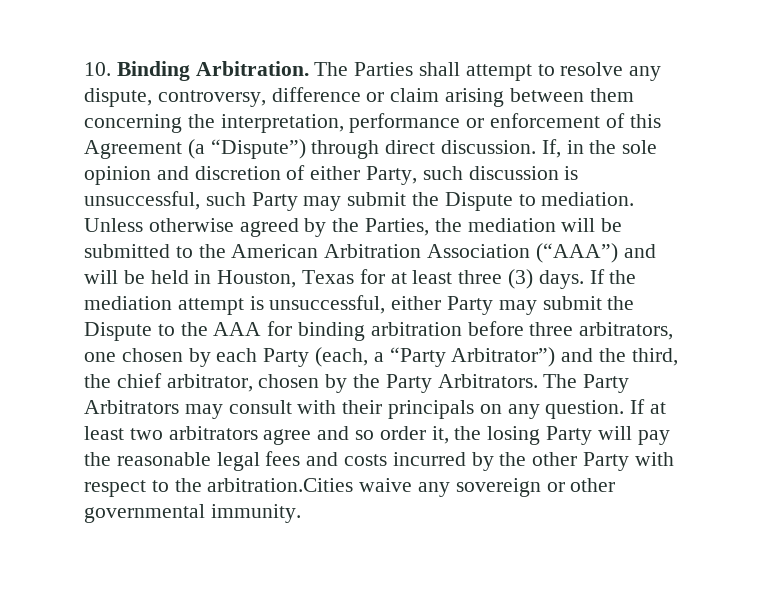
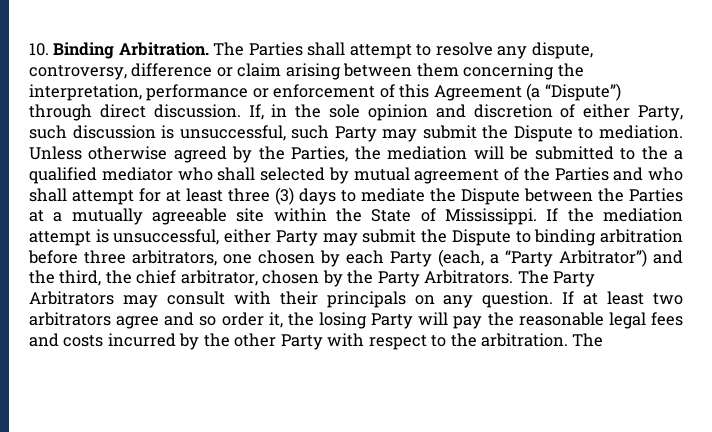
- Unless otherwise agreed by the Parties, the mediation will be submitted to the American Arbitration Association (“AAA”) and will be held in Houston, Texas for at least three (3) days.
+ Unless otherwise agreed by the Parties, the mediation will be submitted to the a qualified mediator who shall selected by mutual agreement of the Parties and who shall attempt for at least three (3) days to mediate the Dispute between the Parties at a mutually agreeable site within the State of Mississippi.
- If the mediation attempt is unsuccessful, either Party may submit the Dispute to the AAA for binding arbitration before three arbitrators, one chosen by each Party (each, a “Party Arbitrator”) and the third, the chief arbitrator, chosen by the Party Arbitrators.
+ If the mediation attempt is unsuccessful, either Party may submit the Dispute to binding arbitration before three arbitrators, one chosen by each Party (each, a “Party Arbitrator”) and the third, the chief arbitrator, chosen by the Party Arbitrators.
- If at least two arbitrators agree and so order it, the losing Party will pay the reasonable legal fees and costs incurred by the other Party with respect to the arbitration.Cities waive any sovereign or other governmental immunity.
+ If at least two arbitrators agree and so order it, the losing Party will pay the reasonable legal fees and costs incurred by the other Party with respect to the arbitration. The

